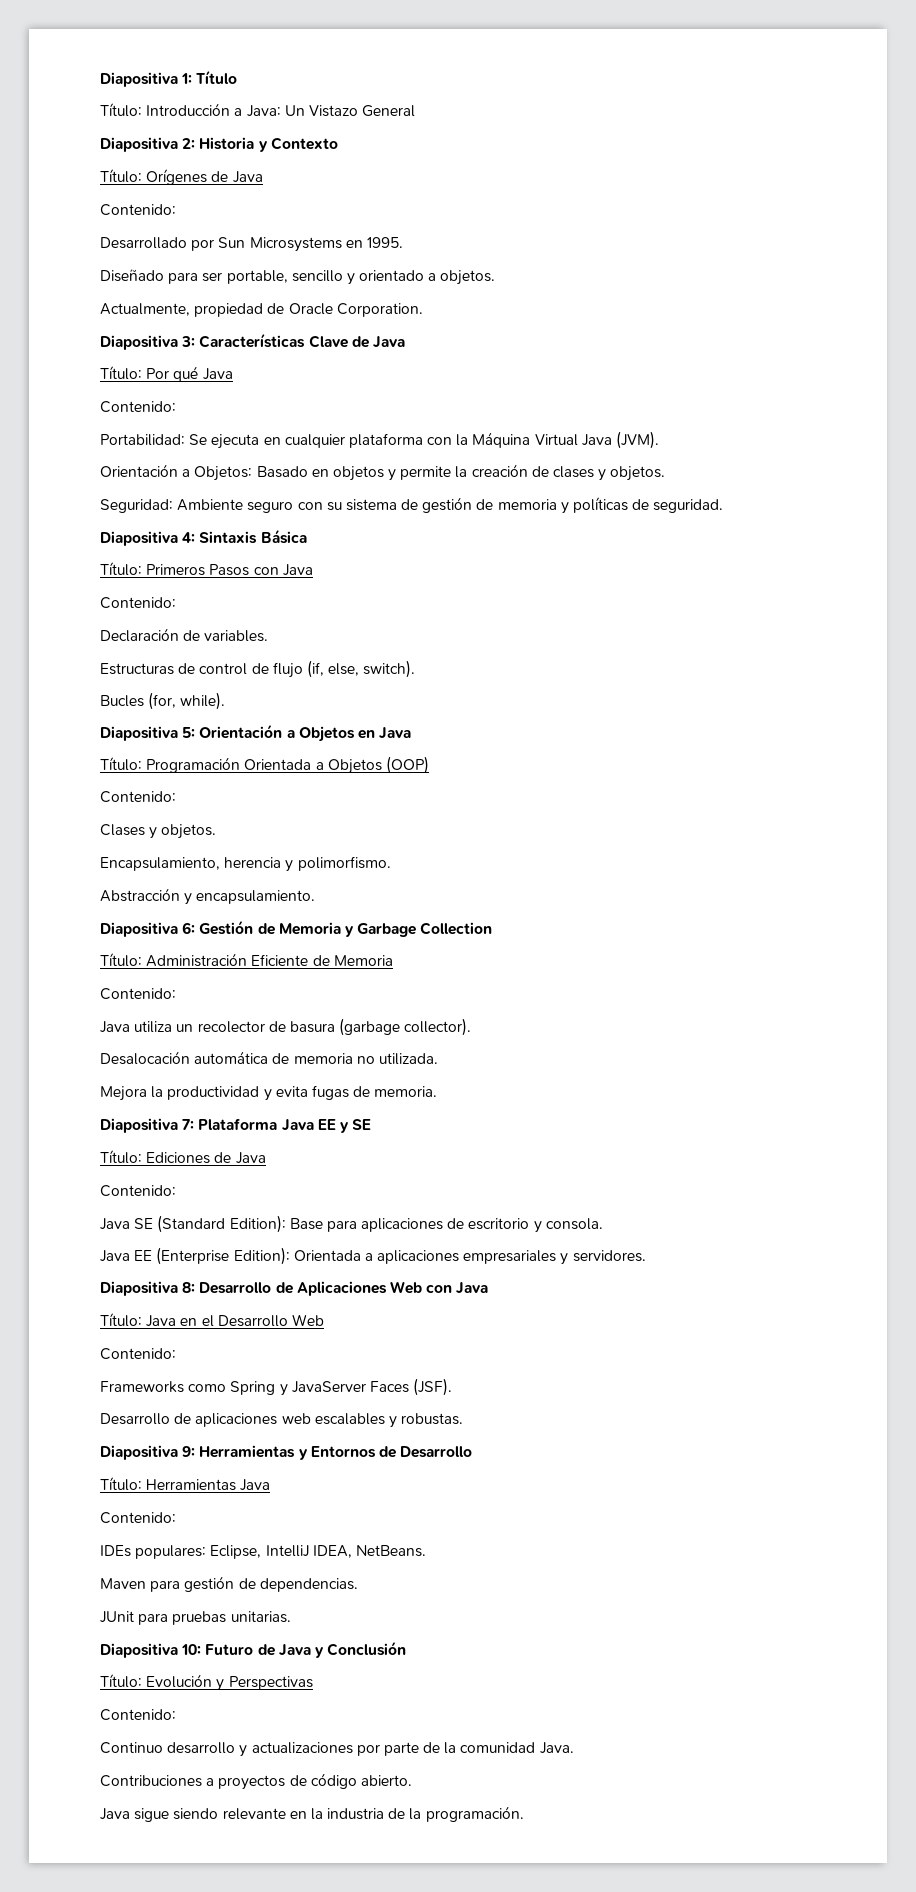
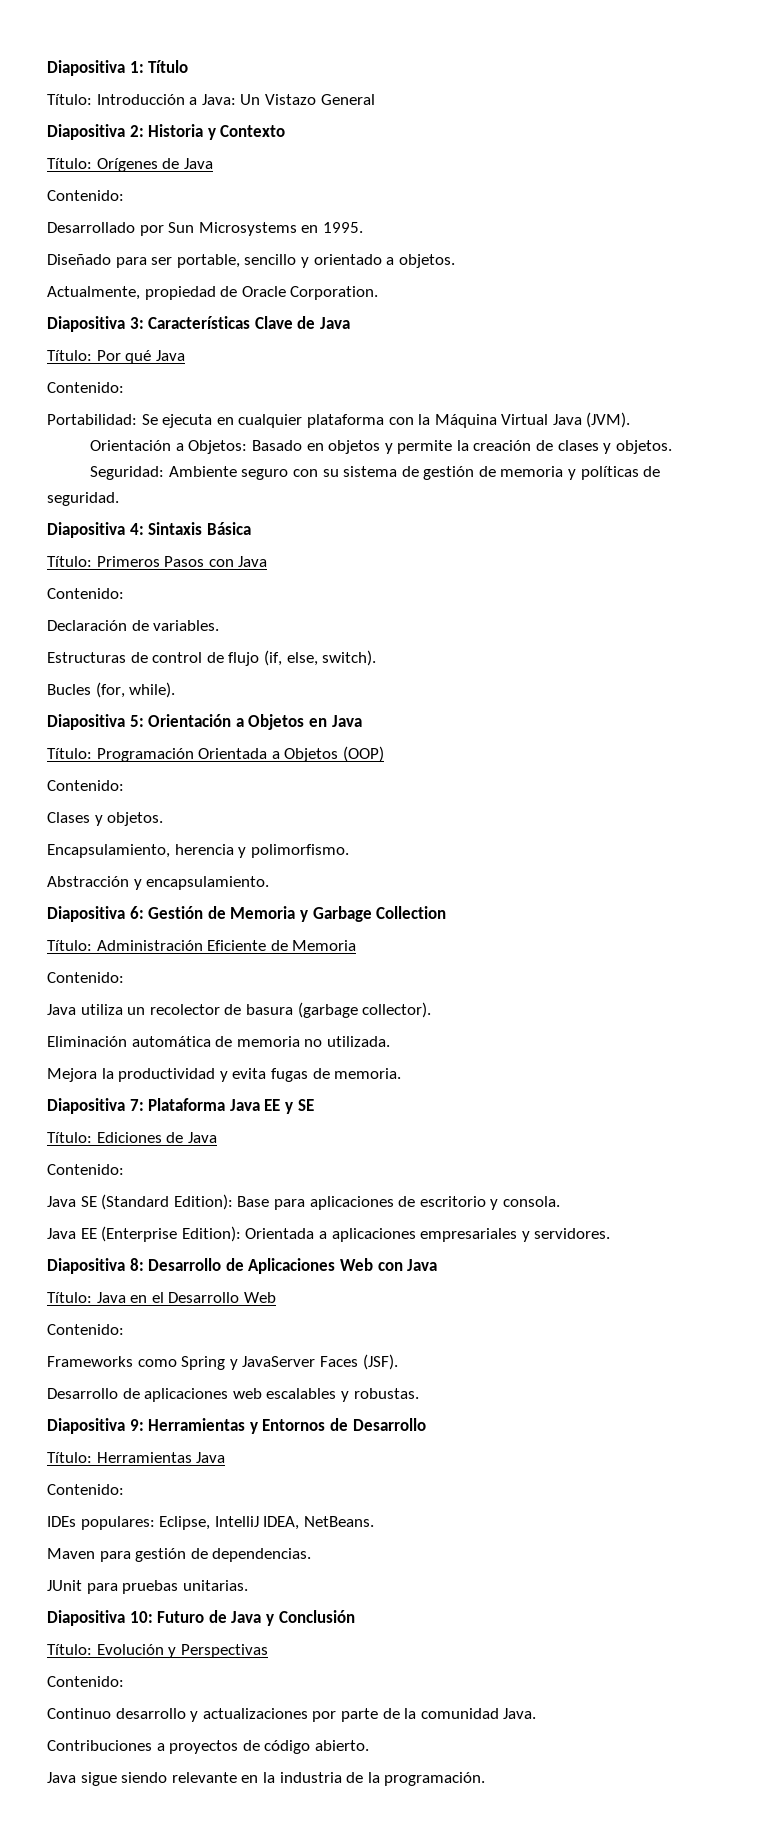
- Desalocación automática de memoria no utilizada.
+ Eliminación automática de memoria no utilizada.

